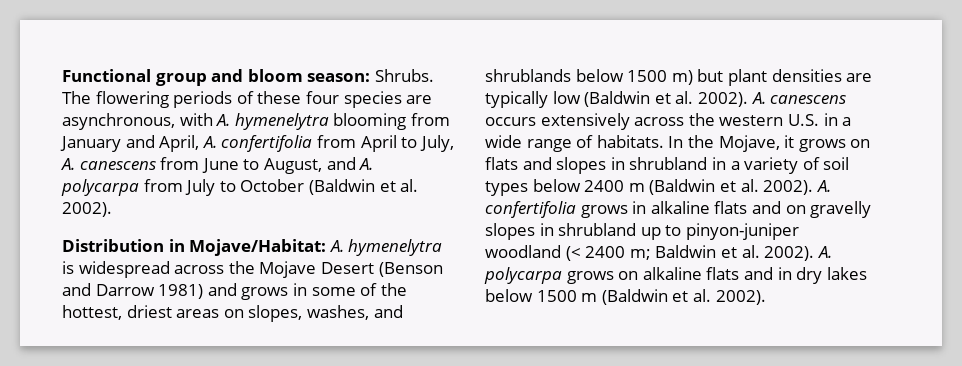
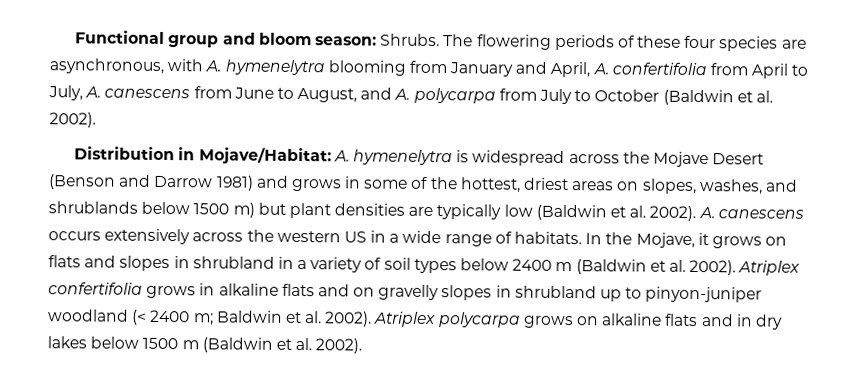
- A. canescens occurs extensively across the western U.S. in a wide range of habitats.
+ A. canescens occurs extensively across the western US in a wide range of habitats.
- A. confertifolia grows in alkaline flats and on gravelly slopes in shrubland up to pinyon-juniper woodland (< 2400 m; Baldwin et al. 2002).
+ Atriplex confertifolia grows in alkaline flats and on gravelly slopes in shrubland up to pinyon-juniper woodland (< 2400 m; Baldwin et al. 2002).
- A. polycarpa grows on alkaline flats and in dry lakes below 1500 m (Baldwin et al. 2002).
+ Atriplex polycarpa grows on alkaline flats and in dry lakes below 1500 m (Baldwin et al. 2002).

